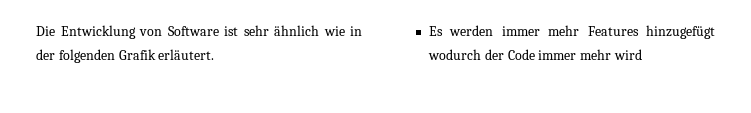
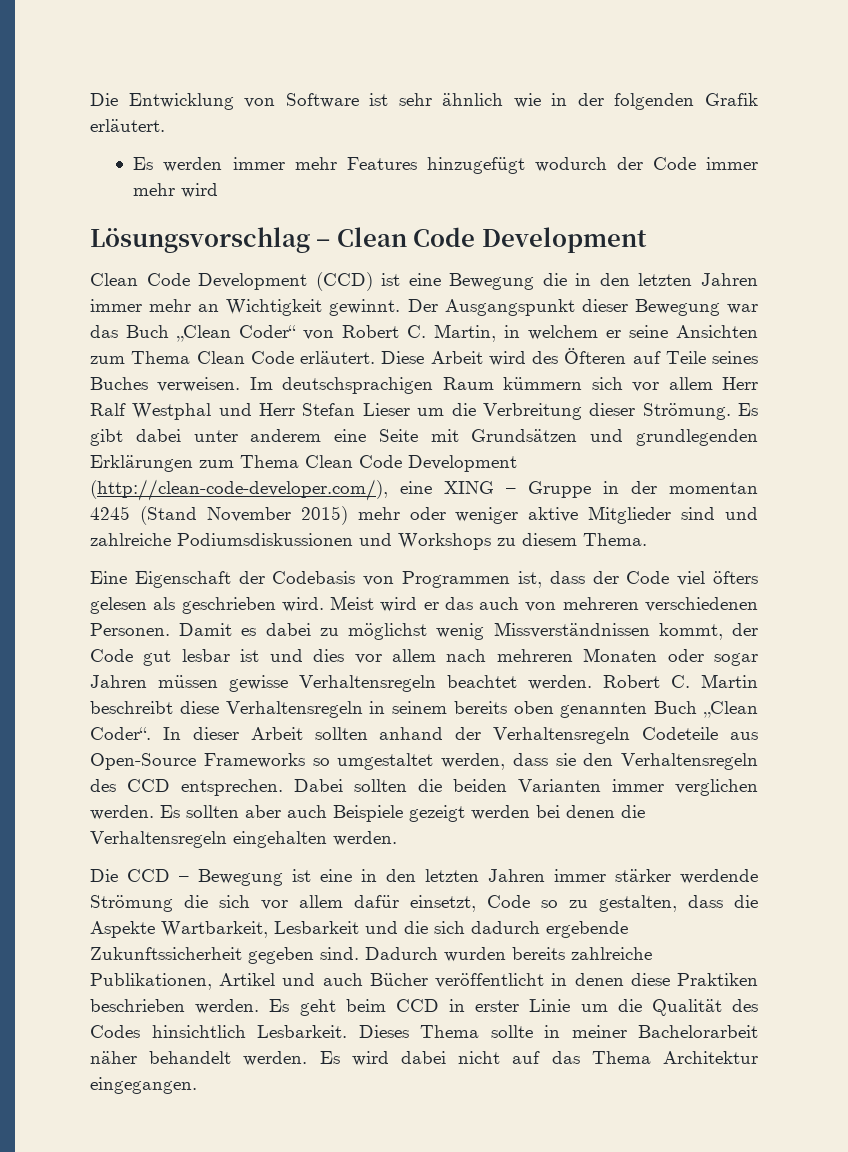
+ Lösungsvorschlag – Clean Code Development
+ Clean Code Development (CCD) ist eine Bewegung die in den letzten Jahren immer mehr an Wichtigkeit gewinnt. Der Ausgangspunkt dieser Bewegung war das Buch „Clean Coder“ von Robert C. Martin, in welchem er seine Ansichten zum Thema Clean Code erläutert. Diese Arbeit wird des Öfteren auf Teile seines Buches verweisen. Im deutschsprachigen Raum kümmern sich vor allem Herr Ralf Westphal und Herr Stefan Lieser um die Verbreitung dieser Strömung. Es gibt dabei unter anderem eine Seite mit Grundsätzen und grundlegenden Erklärungen zum Thema Clean Code Development (http://clean-code-developer.com/), eine XING – Gruppe in der momentan 4245 (Stand November 2015) mehr oder weniger aktive Mitglieder sind und zahlreiche Podiumsdiskussionen und Workshops zu diesem Thema.
+ Eine Eigenschaft der Codebasis von Programmen ist, dass der Code viel öfters gelesen als geschrieben wird. Meist wird er das auch von mehreren verschiedenen Personen. Damit es dabei zu möglichst wenig Missverständnissen kommt, der Code gut lesbar ist und dies vor allem nach mehreren Monaten oder sogar Jahren müssen gewisse Verhaltensregeln beachtet werden. Robert C. Martin beschreibt diese Verhaltensregeln in seinem bereits oben genannten Buch „Clean Coder“. In dieser Arbeit sollten anhand der Verhaltensregeln Codeteile aus Open-Source Frameworks so umgestaltet werden, dass sie den Verhaltensregeln des CCD entsprechen. Dabei sollten die beiden Varianten immer verglichen werden. Es sollten aber auch Beispiele gezeigt werden bei denen die Verhaltensregeln eingehalten werden.
+ Die CCD – Bewegung ist eine in den letzten Jahren immer stärker werdende Strömung die sich vor allem dafür einsetzt, Code so zu gestalten, dass die Aspekte Wartbarkeit, Lesbarkeit und die sich dadurch ergebende Zukunftssicherheit gegeben sind. Dadurch wurden bereits zahlreiche Publikationen, Artikel und auch Bücher veröffentlicht in denen diese Praktiken beschrieben werden. Es geht beim CCD in erster Linie um die Qualität des Codes hinsichtlich Lesbarkeit. Dieses Thema sollte in meiner Bachelorarbeit näher behandelt werden. Es wird dabei nicht auf das Thema Architektur eingegangen.

